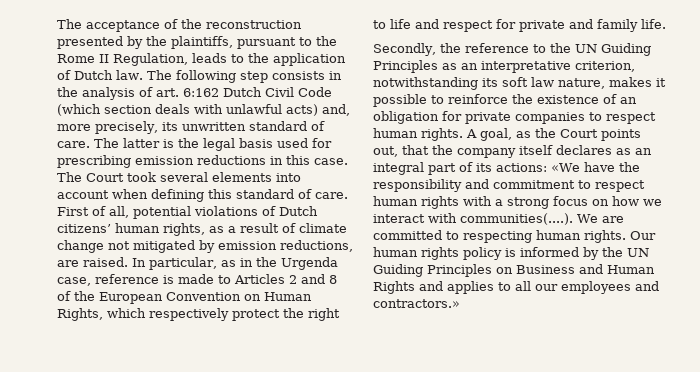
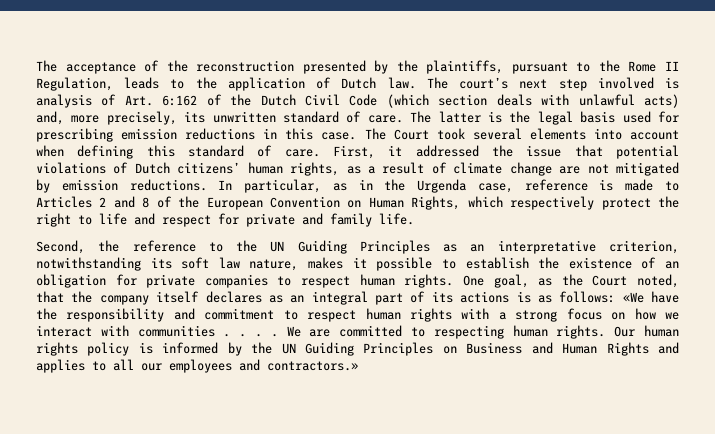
- The following step consists in the analysis of art. 6:162 Dutch Civil Code (which section deals with unlawful acts) and, more precisely, its unwritten standard of care.
+ The court’s next step involved is analysis of Art. 6:162 of the Dutch Civil Code (which section deals with unlawful acts) and, more precisely, its unwritten standard of care.
- First of all, potential violations of Dutch citizens’ human rights, as a result of climate change not mitigated by emission reductions, are raised.
+ First, it addressed the issue that potential violations of Dutch citizens’ human rights, as a result of climate change are not mitigated by emission reductions.
- Secondly, the reference to the UN Guiding Principles as an interpretative criterion, notwithstanding its soft law nature, makes it possible to reinforce the existence of an obligation for private companies to respect human rights.
+ Second, the reference to the UN Guiding Principles as an interpretative criterion, notwithstanding its soft law nature, makes it possible to establish the existence of an obligation for private companies to respect human rights.
- A goal, as the Court points out, that the company itself declares as an integral part of its actions: «We have the responsibility and commitment to respect human rights with a strong focus on how we interact with communities(....). We are committed to respecting human rights.
+ One goal, as the Court noted, that the company itself declares as an integral part of its actions is as follows: «We have the responsibility and commitment to respect human rights with a strong focus on how we interact with communities . . . . We are committed to respecting human rights.

